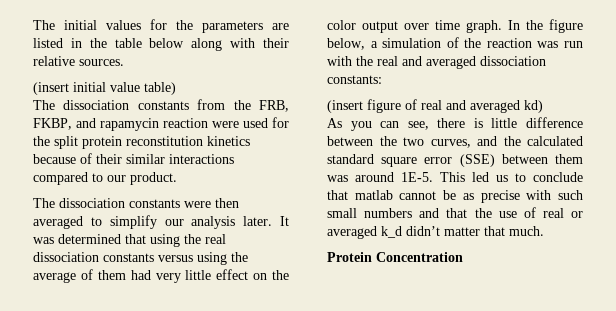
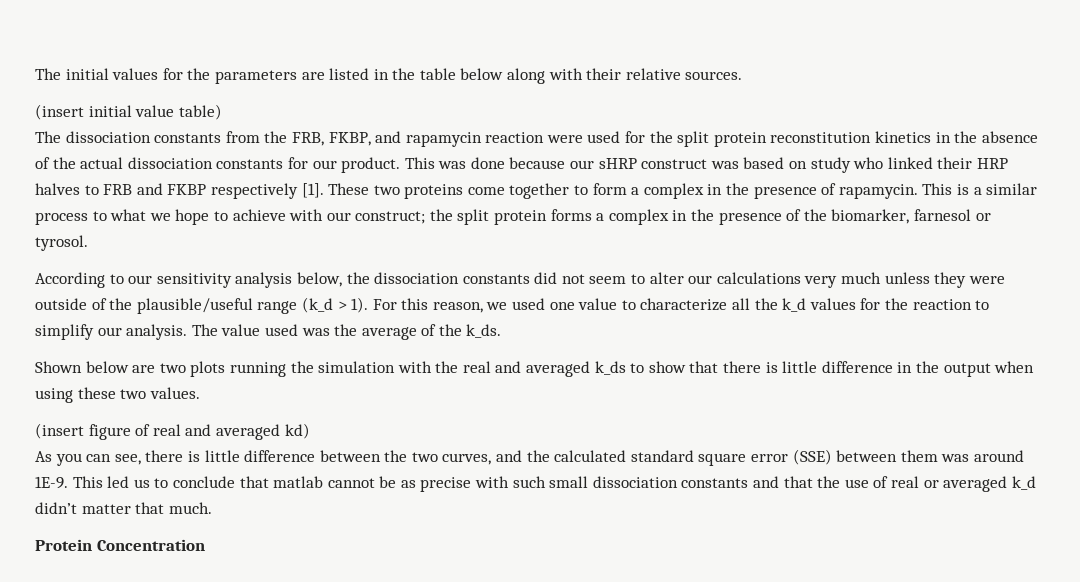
- The dissociation constants from the FRB, FKBP, and rapamycin reaction were used for the split protein reconstitution kinetics because of their similar interactions compared to our product.
- The dissociation constants were then averaged to simplify our analysis later. It was determined that using the real dissociation constants versus using the average of them had very little effect on the color output over time graph. In the figure below, a simulation of the reaction was run with the real and averaged dissociation constants:
+ The dissociation constants from the FRB, FKBP, and rapamycin reaction were used for the split protein reconstitution kinetics in the absence of the actual dissociation constants for our product. This was done because our sHRP construct was based on study who linked their HRP halves to FRB and FKBP respectively [1]. These two proteins come together to form a complex in the presence of rapamycin. This is a similar process to what we hope to achieve with our construct; the split protein forms a complex in the presence of the biomarker, farnesol or tyrosol.
+ According to our sensitivity analysis below, the dissociation constants did not seem to alter our calculations very much unless they were outside of the plausible/useful range (k_d > 1). For this reason, we used one value to characterize all the k_d values for the reaction to simplify our analysis. The value used was the average of the k_ds.
+ Shown below are two plots running the simulation with the real and averaged k_ds to show that there is little difference in the output when using these two values.
- As you can see, there is little difference between the two curves, and the calculated standard square error (SSE) between them was around 1E-5.
+ As you can see, there is little difference between the two curves, and the calculated standard square error (SSE) between them was around 1E-9.
- This led us to conclude that matlab cannot be as precise with such small numbers and that the use of real or averaged k_d didn’t matter that much.
+ This led us to conclude that matlab cannot be as precise with such small dissociation constants and that the use of real or averaged k_d didn’t matter that much.

